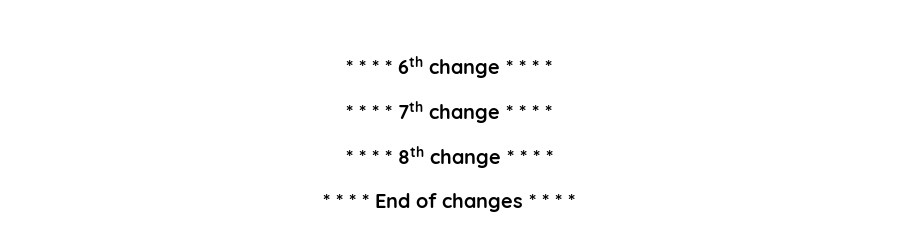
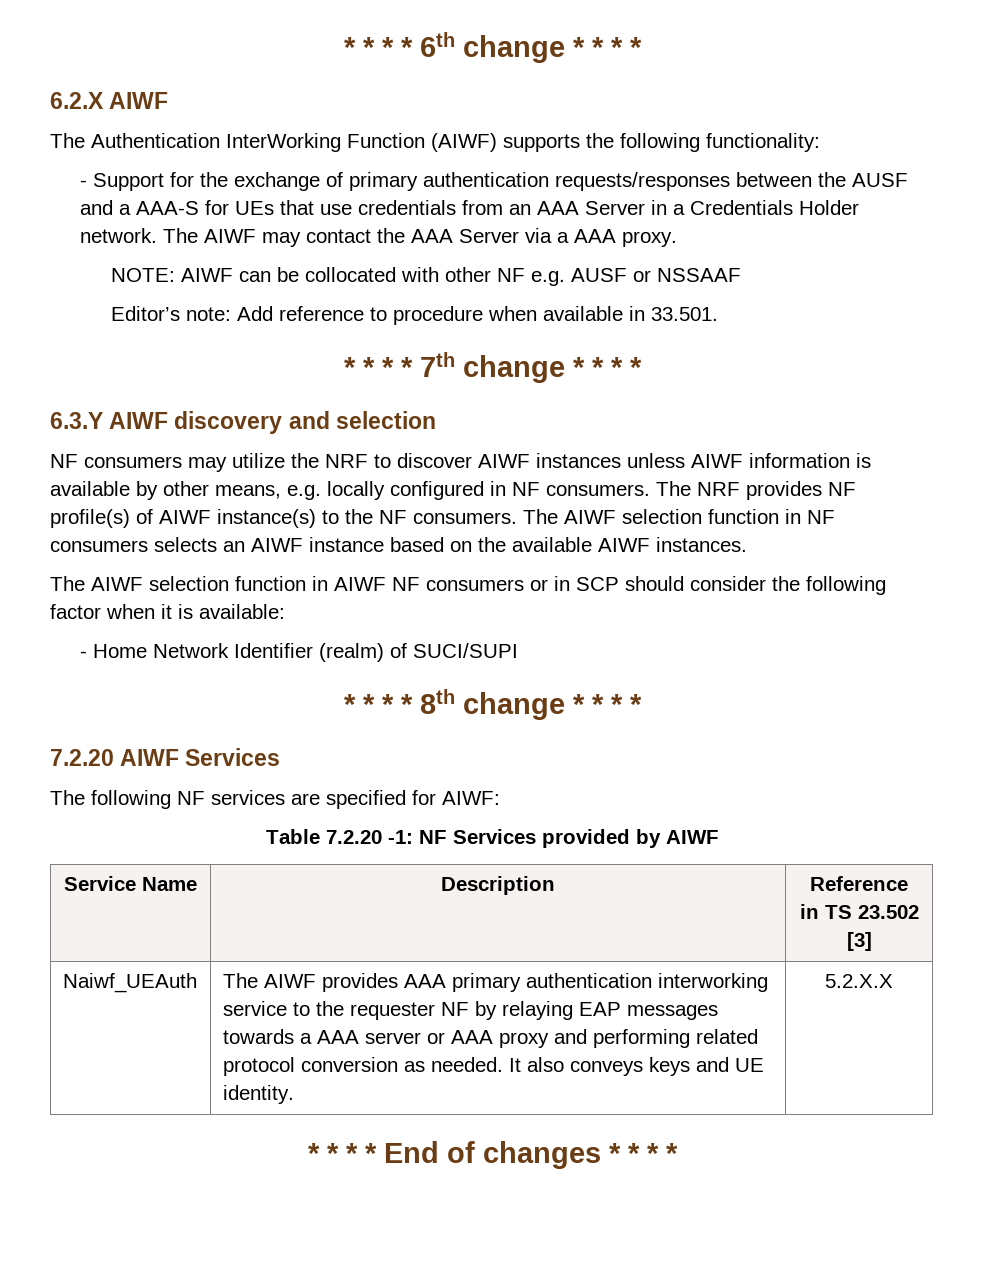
+ 6.2.X AIWF
+ The Authentication InterWorking Function (AIWF) supports the following functionality:
+ - Support for the exchange of primary authentication requests/responses between the AUSF and a AAA-S for UEs that use credentials from an AAA Server in a Credentials Holder network. The AIWF may contact the AAA Server via a AAA proxy.
+ NOTE: AIWF can be collocated with other NF e.g. AUSF or NSSAAF
+ Editor’s note: Add reference to procedure when available in 33.501.
+ 6.3.Y AIWF discovery and selection
+ NF consumers may utilize the NRF to discover AIWF instances unless AIWF information is available by other means, e.g. locally configured in NF consumers. The NRF provides NF profile(s) of AIWF instance(s) to the NF consumers. The AIWF selection function in NF consumers selects an AIWF instance based on the available AIWF instances.
+ The AIWF selection function in AIWF NF consumers or in SCP should consider the following factor when it is available:
+ - Home Network Identifier (realm) of SUCI/SUPI
+ 7.2.20 AIWF Services
+ The following NF services are specified for AIWF:
+ Table 7.2.20 -1: NF Services provided by AIWF
+ Service Name | Description | Reference in TS 23.502 [3]
+ Naiwf_UEAuth | The AIWF provides AAA primary authentication interworking service to the requester NF by relaying EAP messages towards a AAA server or AAA proxy and performing related protocol conversion as needed. It also conveys keys and UE identity. | 5.2.X.X

